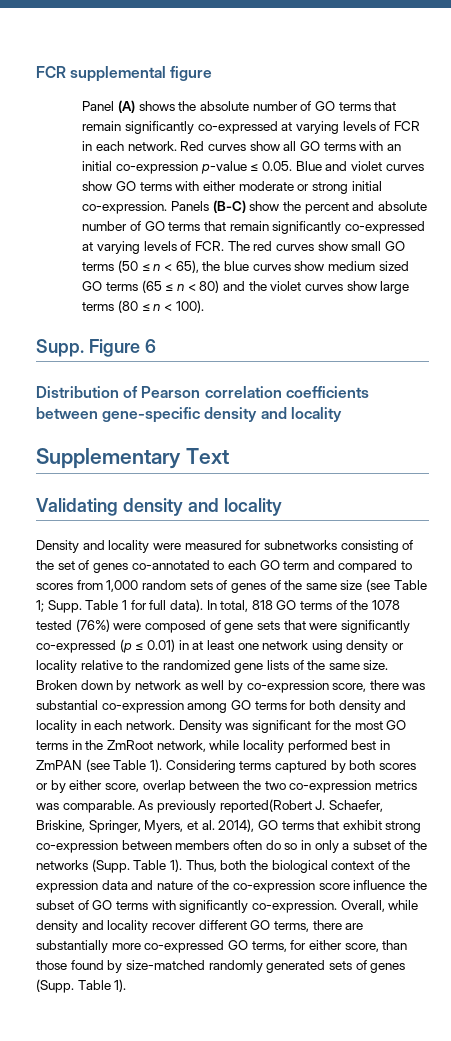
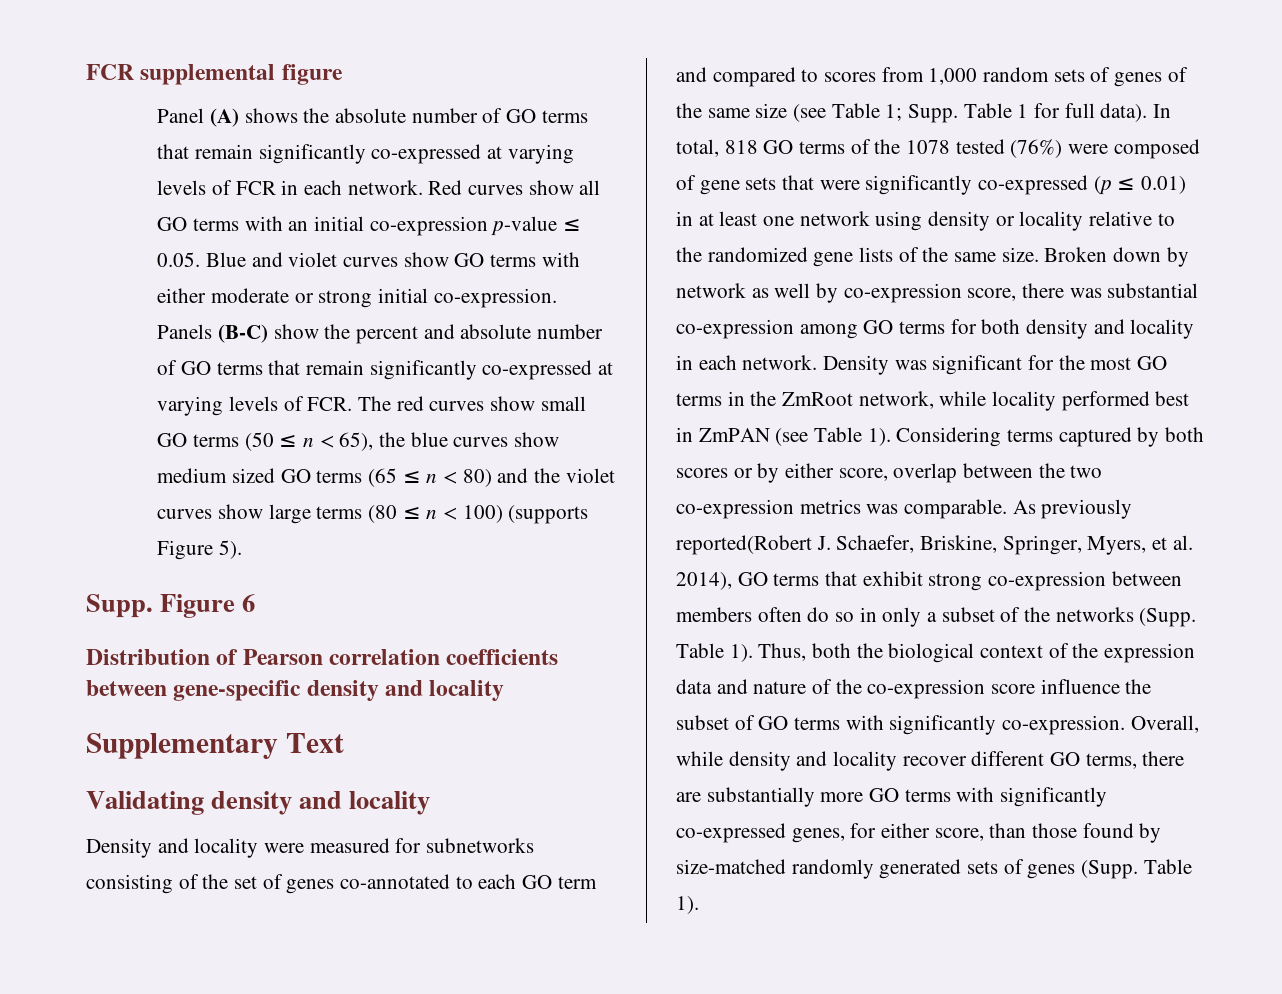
- Panels (B-C) show the percent and absolute number of GO terms that remain significantly co-expressed at varying levels of FCR. The red curves show small GO terms (50 ≤ n < 65), the blue curves show medium sized GO terms (65 ≤ n < 80) and the violet curves show large terms (80 ≤ n < 100).
+ Panels (B-C) show the percent and absolute number of GO terms that remain significantly co-expressed at varying levels of FCR. The red curves show small GO terms (50 ≤ n < 65), the blue curves show medium sized GO terms (65 ≤ n < 80) and the violet curves show large terms (80 ≤ n < 100) (supports Figure 5).
- Overall, while density and locality recover different GO terms, there are substantially more co-expressed GO terms, for either score, than those found by size-matched randomly generated sets of genes (Supp.
+ Overall, while density and locality recover different GO terms, there are substantially more GO terms with significantly co-expressed genes, for either score, than those found by size-matched randomly generated sets of genes (Supp.

